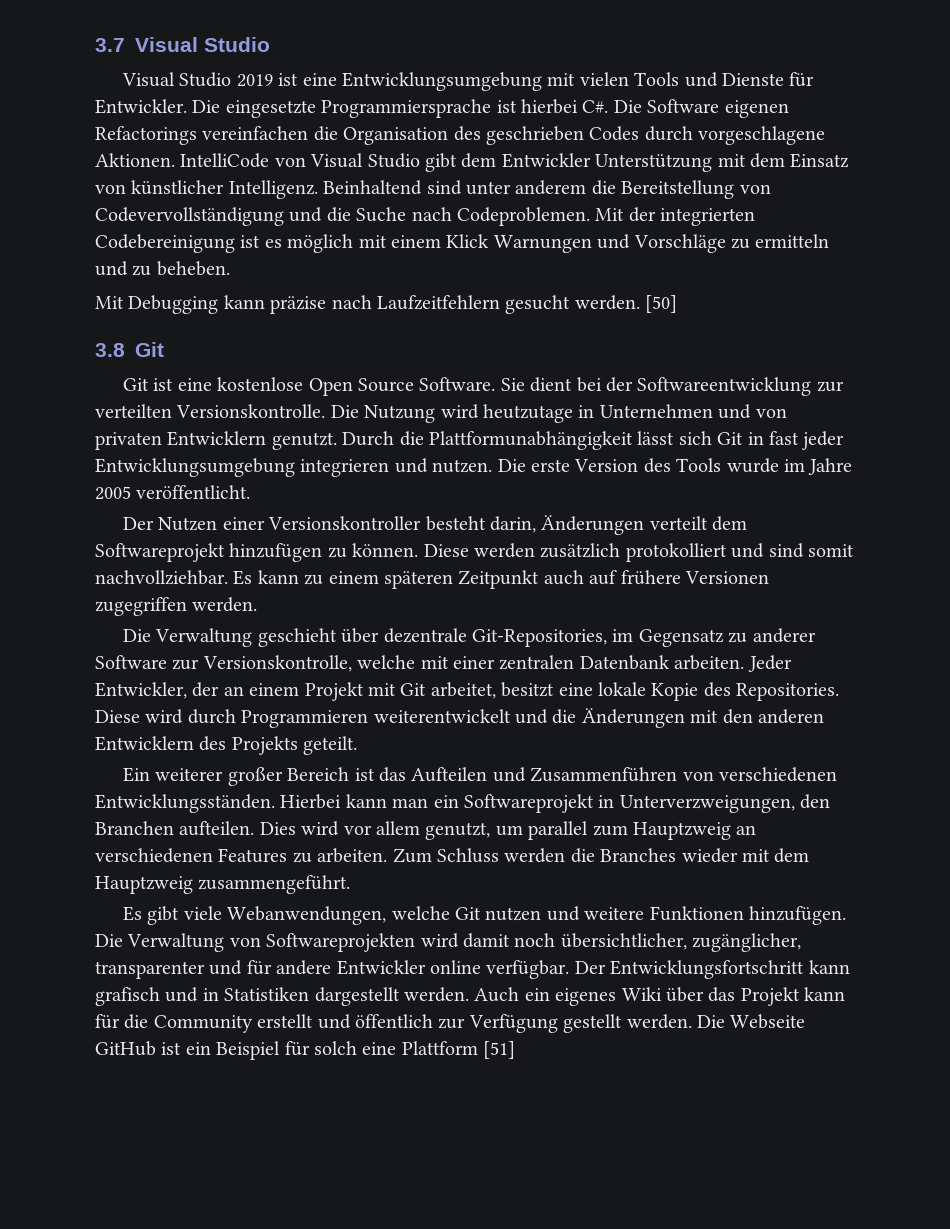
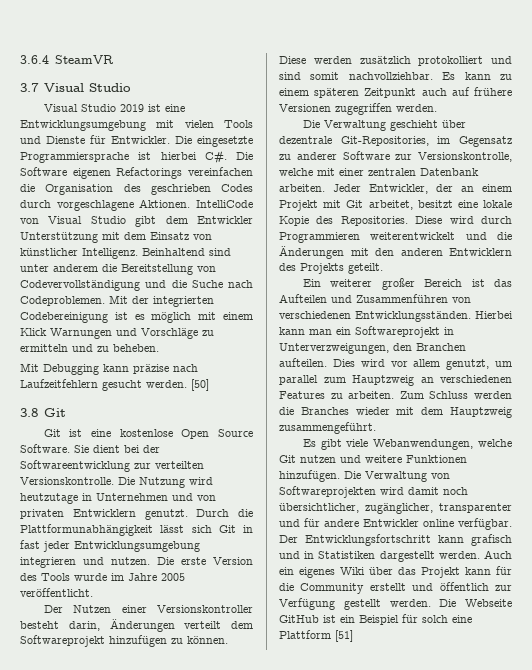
+ 3.6.4 SteamVR

